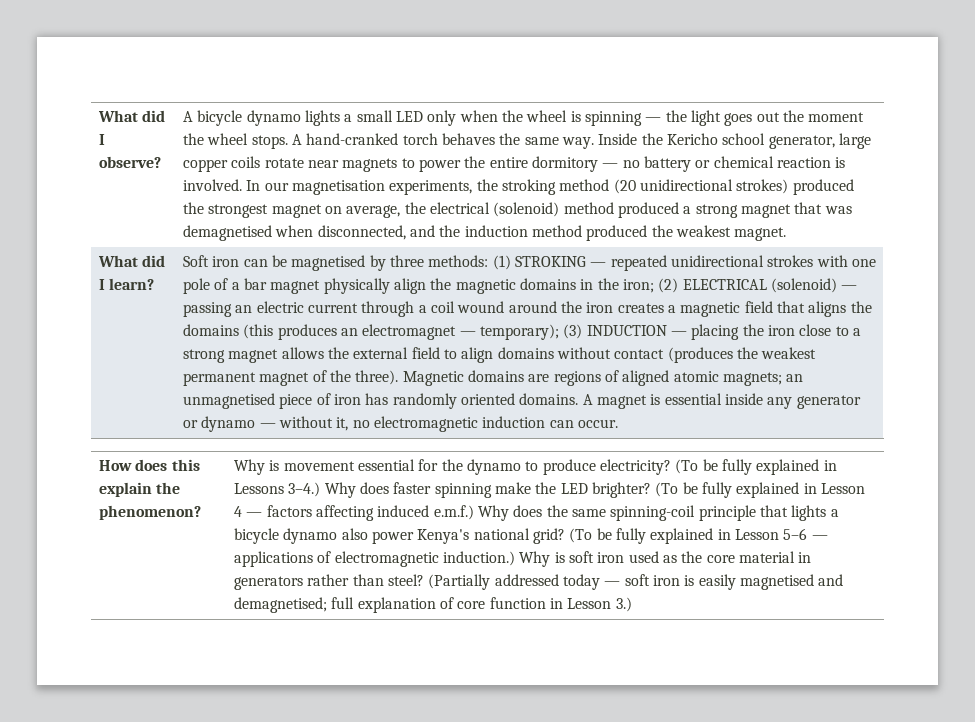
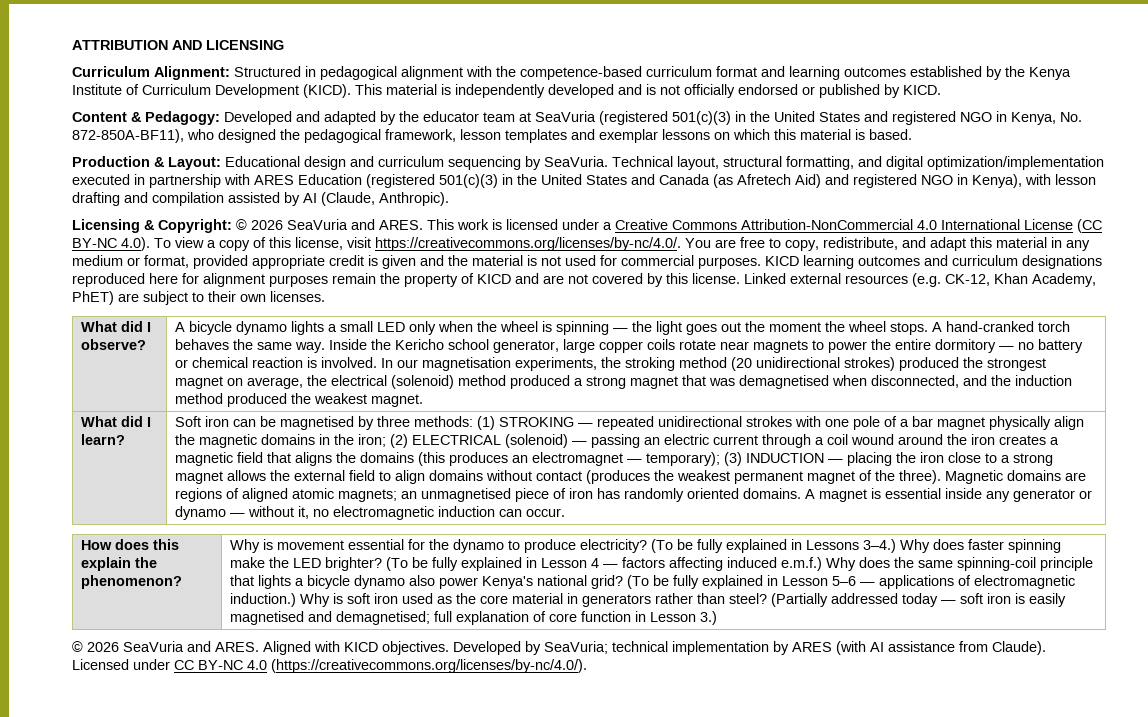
+ ATTRIBUTION AND LICENSING
+ Curriculum Alignment: Structured in pedagogical alignment with the competence-based curriculum format and learning outcomes established by the Kenya Institute of Curriculum Development (KICD). This material is independently developed and is not officially endorsed or published by KICD.
+ Content & Pedagogy: Developed and adapted by the educator team at SeaVuria (registered 501(c)(3) in the United States and registered NGO in Kenya, No. 872-850A-BF11), who designed the pedagogical framework, lesson templates and exemplar lessons on which this material is based.
+ Production & Layout: Educational design and curriculum sequencing by SeaVuria. Technical layout, structural formatting, and digital optimization/implementation executed in partnership with ARES Education (registered 501(c)(3) in the United States and Canada (as Afretech Aid) and registered NGO in Kenya), with lesson drafting and compilation assisted by AI (Claude, Anthropic).
+ Licensing & Copyright: © 2026 SeaVuria and ARES. This work is licensed under a Creative Commons Attribution-NonCommercial 4.0 International License (CC BY-NC 4.0). To view a copy of this license, visit https://creativecommons.org/licenses/by-nc/4.0/. You are free to copy, redistribute, and adapt this material in any medium or format, provided appropriate credit is given and the material is not used for commercial purposes. KICD learning outcomes and curriculum designations reproduced here for alignment purposes remain the property of KICD and are not covered by this license. Linked external resources (e.g. CK-12, Khan Academy, PhET) are subject to their own licenses.
+ © 2026 SeaVuria and ARES. Aligned with KICD objectives. Developed by SeaVuria; technical implementation by ARES (with AI assistance from Claude). Licensed under CC BY-NC 4.0 (https://creativecommons.org/licenses/by-nc/4.0/).

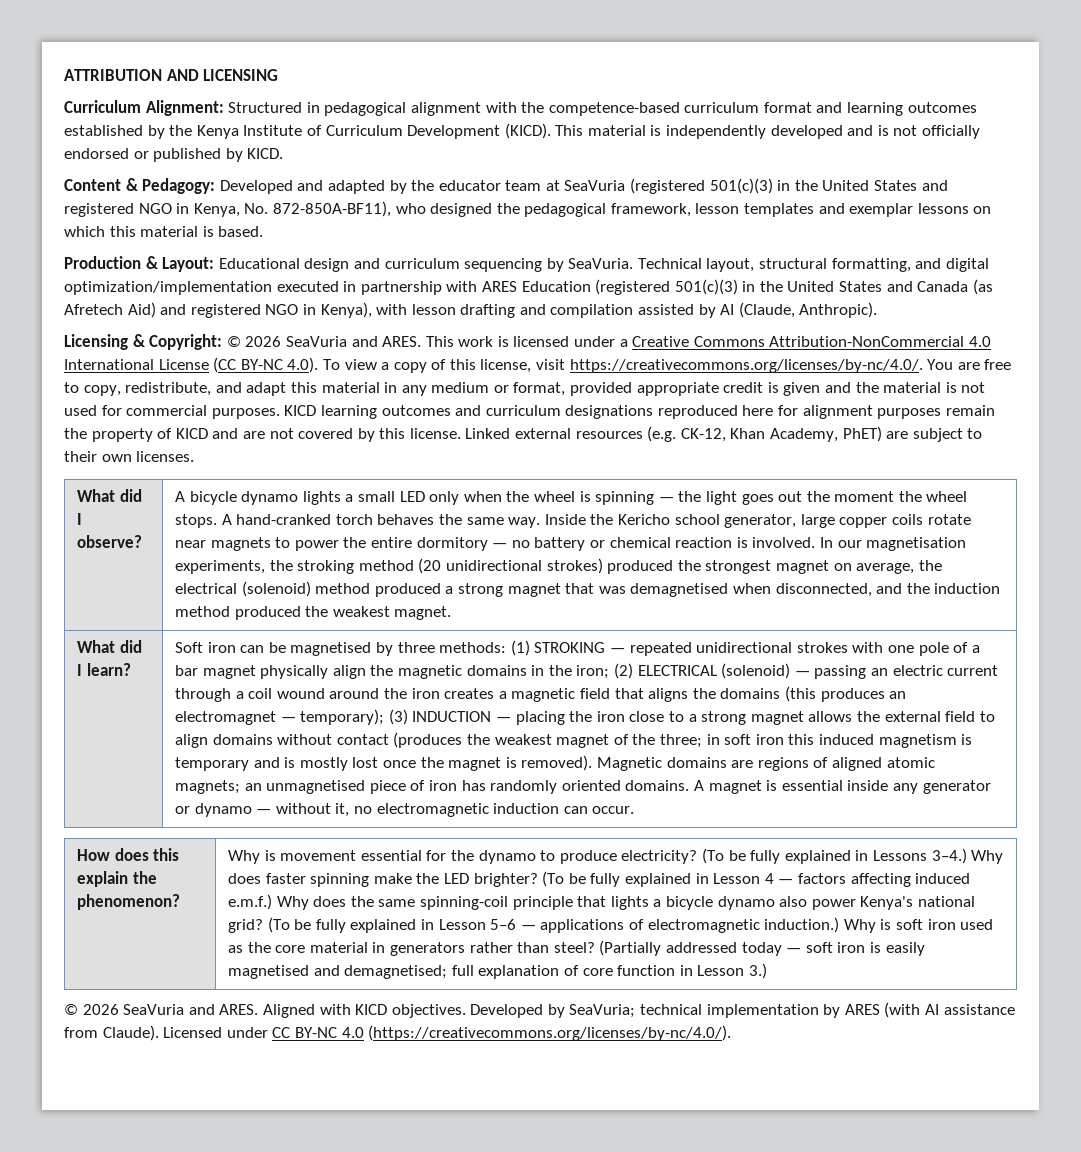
- (3) INDUCTION — placing the iron close to a strong magnet allows the external field to align domains without contact (produces the weakest permanent magnet of the three).
+ (3) INDUCTION — placing the iron close to a strong magnet allows the external field to align domains without contact (produces the weakest magnet of the three; in soft iron this induced magnetism is temporary and is mostly lost once the magnet is removed).

